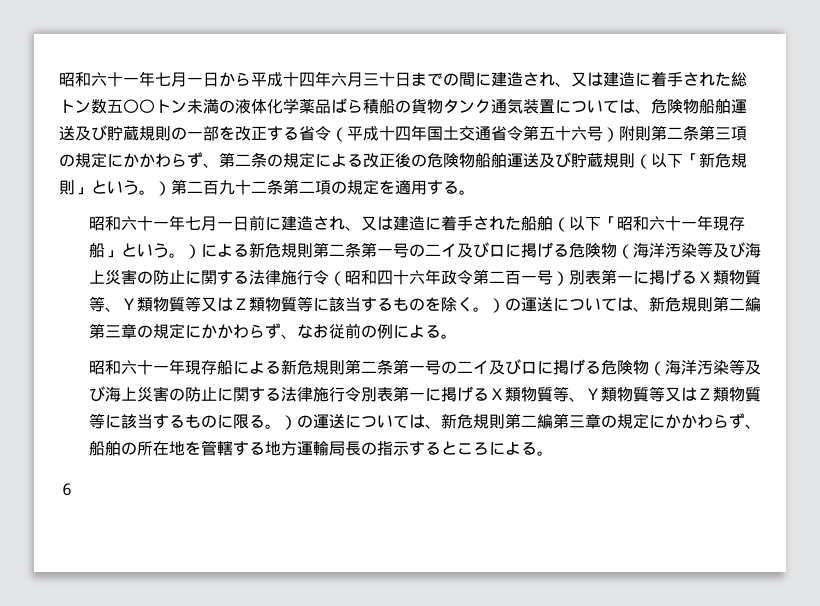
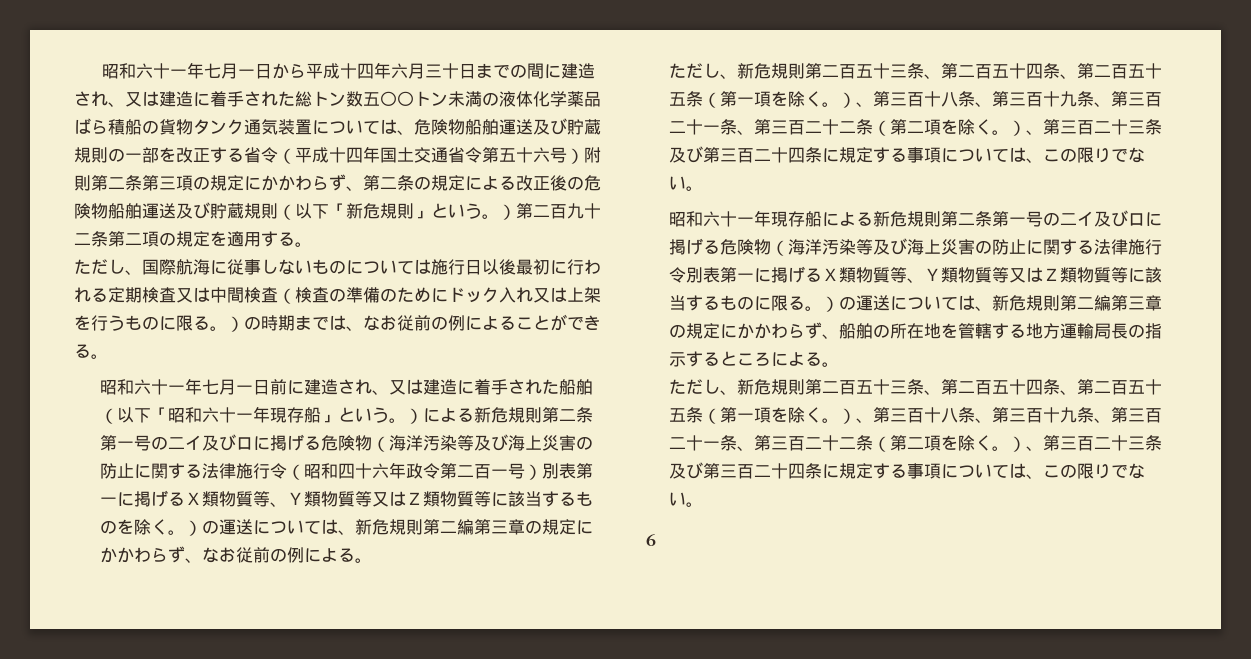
+ ただし、国際航海に従事しないものについては施行日以後最初に行われる定期検査又は中間検査（検査の準備のためにドック入れ又は上架を行うものに限る。）の時期までは、なお従前の例によることができる。
  昭和六十一年七月一日前に建造され、又は建造に着手された船舶（以下「昭和六十一年現存船」という。）による新危規則第二条第一号の二イ及びロに掲げる危険物（海洋汚染等及び海上災害の防止に関する法律施行令（昭和四十六年政令第二百一号）別表第一に掲げるＸ類物質等、Ｙ類物質等又はＺ類物質等に該当するものを除く。）の運送については、新危規則第二編第三章の規定にかかわらず、なお従前の例による。
+ ただし、新危規則第二百五十三条、第二百五十四条、第二百五十五条（第一項を除く。）、第三百十八条、第三百十九条、第三百二十一条、第三百二十二条（第二項を除く。）、第三百二十三条及び第三百二十四条に規定する事項については、この限りでない。
  昭和六十一年現存船による新危規則第二条第一号の二イ及びロに掲げる危険物（海洋汚染等及び海上災害の防止に関する法律施行令別表第一に掲げるＸ類物質等、Ｙ類物質等又はＺ類物質等に該当するものに限る。）の運送については、新危規則第二編第三章の規定にかかわらず、船舶の所在地を管轄する地方運輸局長の指示するところによる。
+ ただし、新危規則第二百五十三条、第二百五十四条、第二百五十五条（第一項を除く。）、第三百十八条、第三百十九条、第三百二十一条、第三百二十二条（第二項を除く。）、第三百二十三条及び第三百二十四条に規定する事項については、この限りでない。

